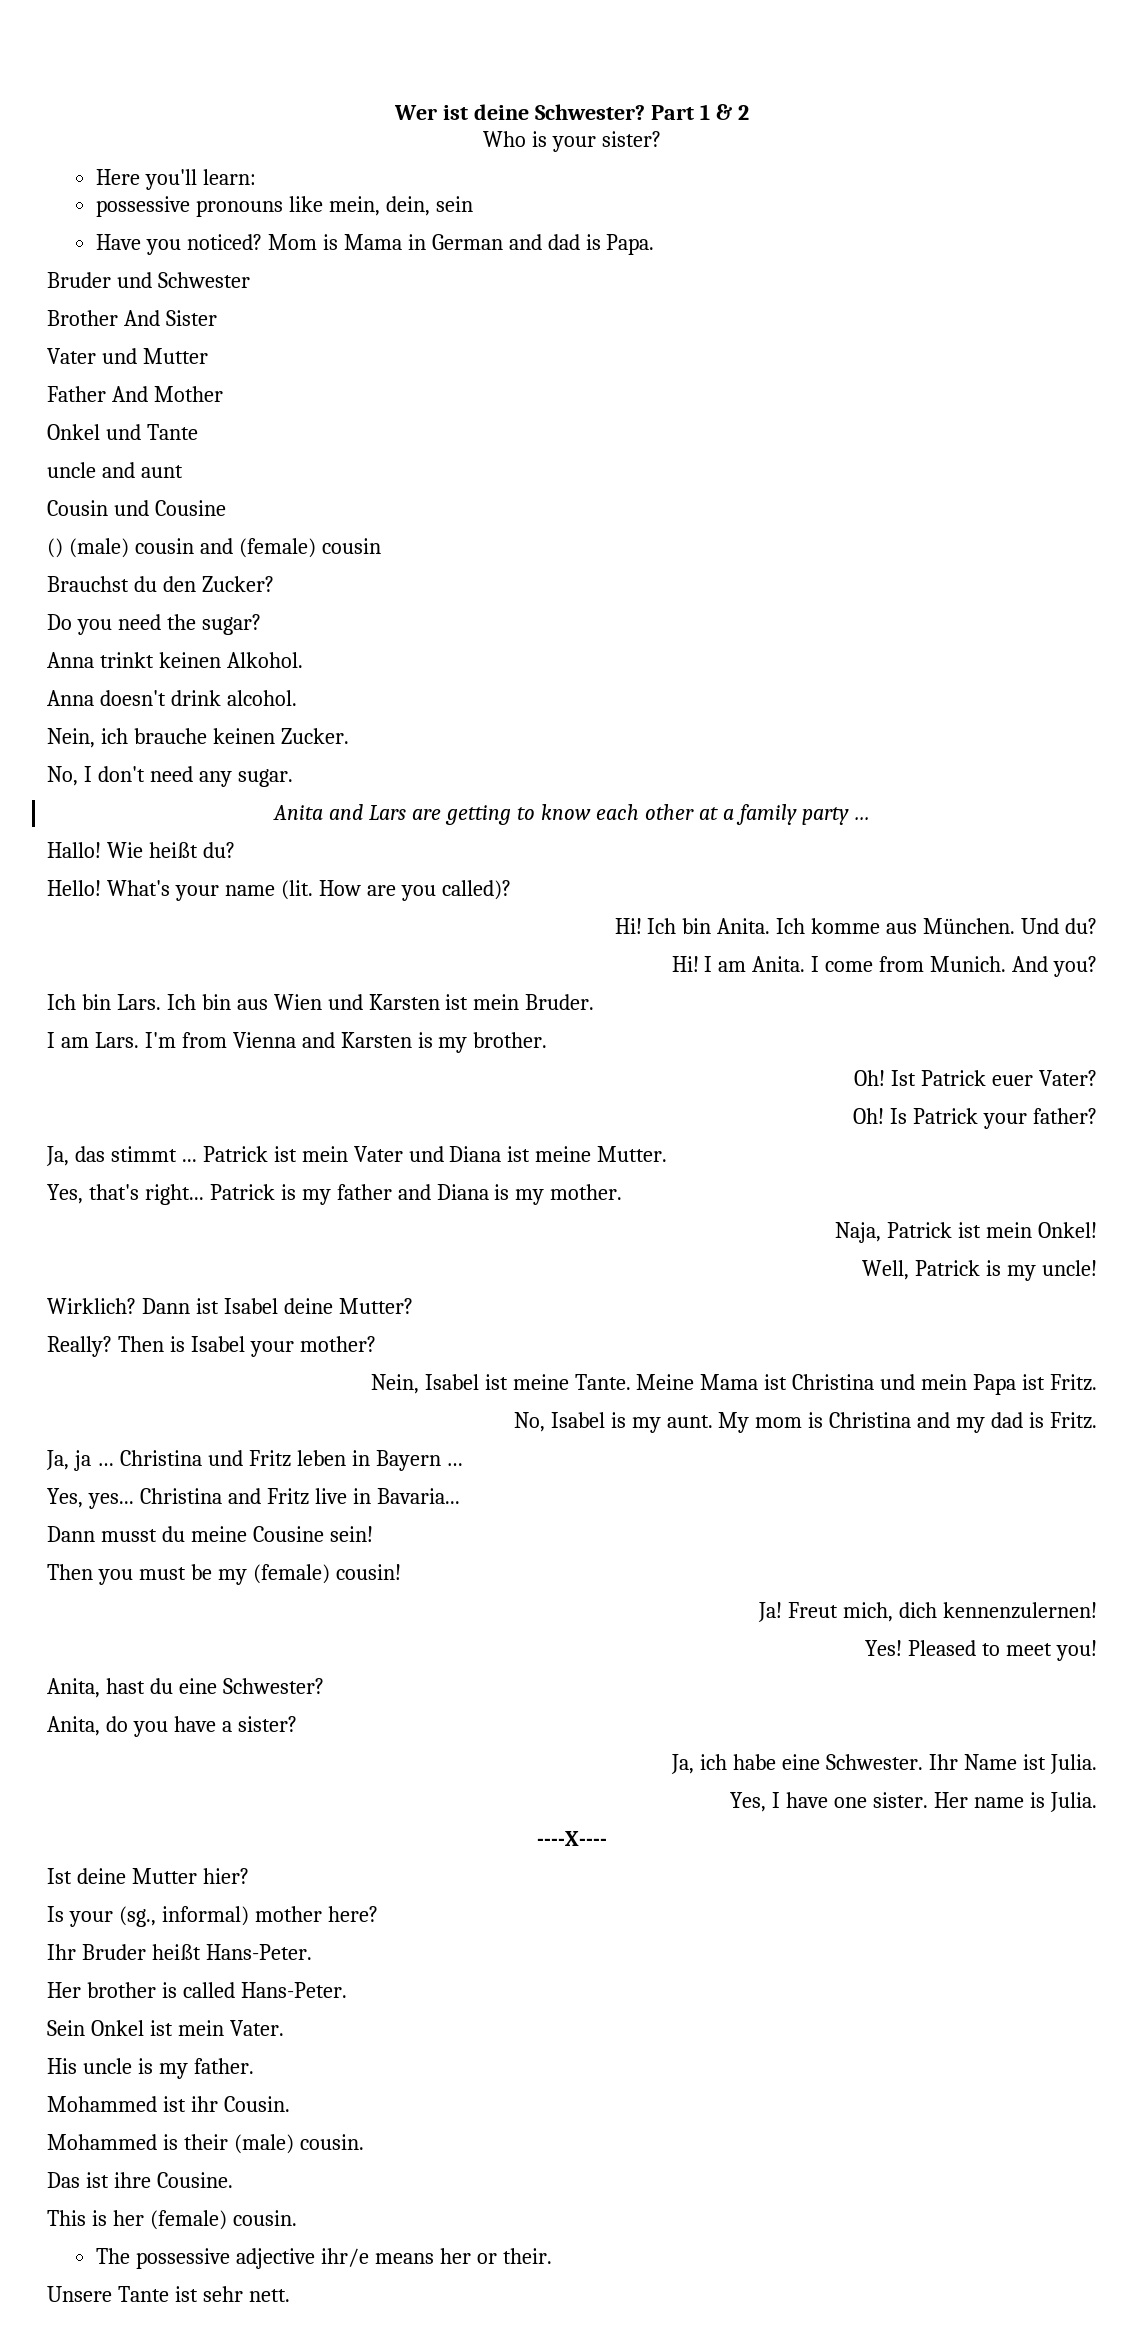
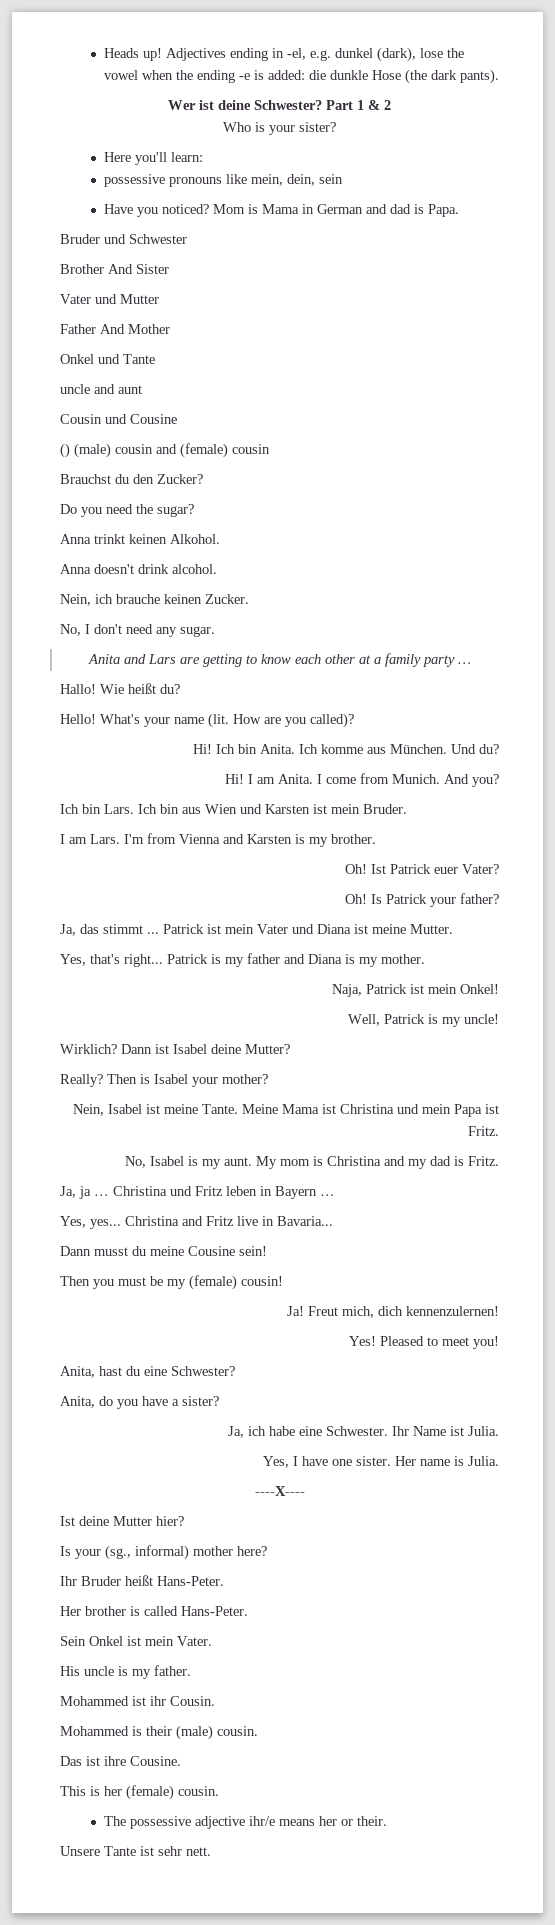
+ Heads up! Adjectives ending in -el, e.g. dunkel (dark), lose the vowel when the ending -e is added: die dunkle Hose (the dark pants).

